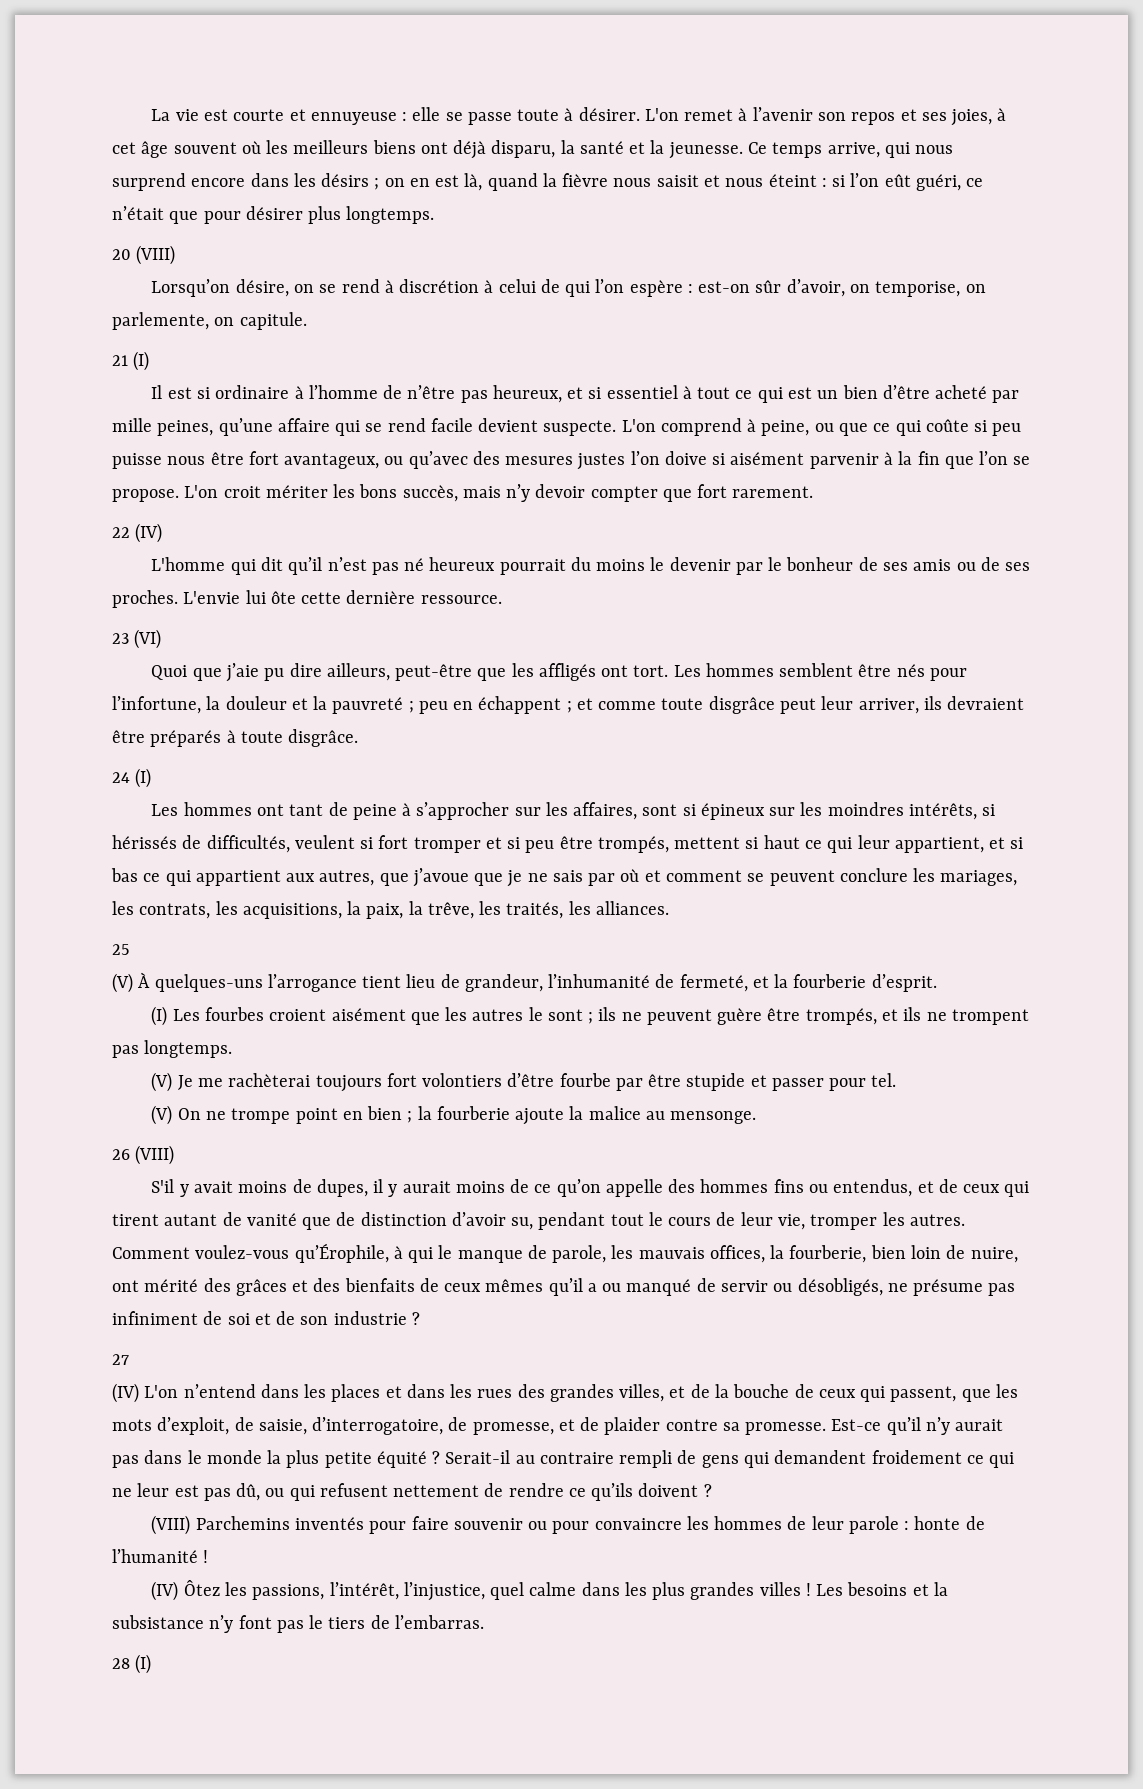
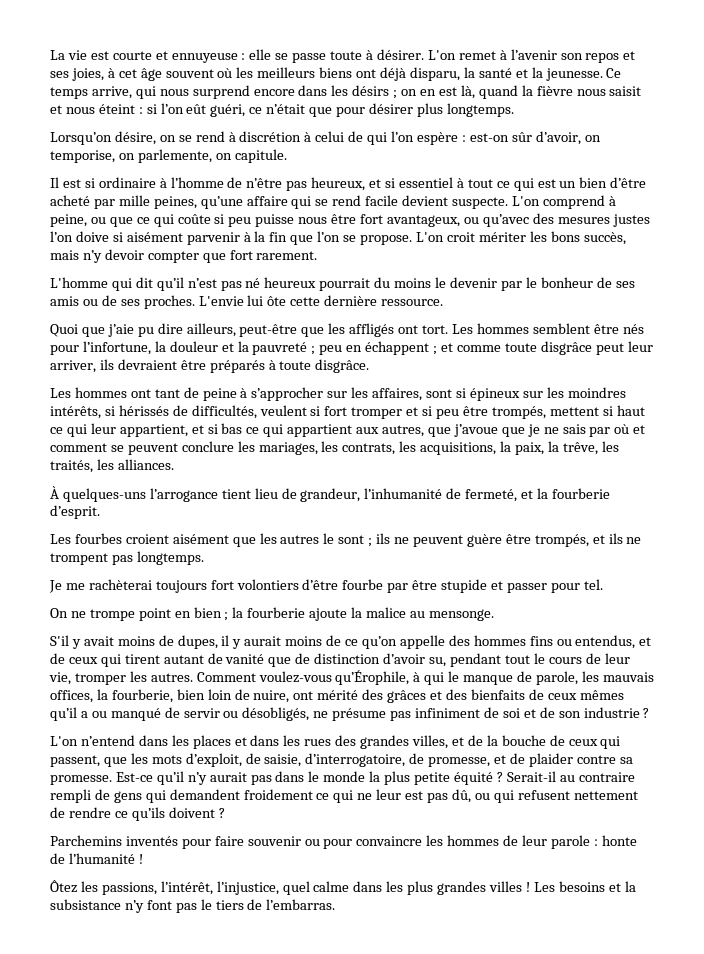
- 20 (VIII)
- 21 (I)
- 22 (IV)
- 23 (VI)
- 24 (I)
- 25
- (V) À quelques-uns l’arrogance tient lieu de grandeur, l’inhumanité de fermeté, et la fourberie d’esprit.
+ À quelques-uns l’arrogance tient lieu de grandeur, l’inhumanité de fermeté, et la fourberie d’esprit.
- (I) Les fourbes croient aisément que les autres le sont ; ils ne peuvent guère être trompés, et ils ne trompent pas longtemps.
+ Les fourbes croient aisément que les autres le sont ; ils ne peuvent guère être trompés, et ils ne trompent pas longtemps.
- (V) Je me rachèterai toujours fort volontiers d’être fourbe par être stupide et passer pour tel.
+ Je me rachèterai toujours fort volontiers d’être fourbe par être stupide et passer pour tel.
- (V) On ne trompe point en bien ; la fourberie ajoute la malice au mensonge.
+ On ne trompe point en bien ; la fourberie ajoute la malice au mensonge.
- 26 (VIII)
- 27
- (IV) L'on n’entend dans les places et dans les rues des grandes villes, et de la bouche de ceux qui passent, que les mots d’exploit, de saisie, d’interrogatoire, de promesse, et de plaider contre sa promesse.
+ L'on n’entend dans les places et dans les rues des grandes villes, et de la bouche de ceux qui passent, que les mots d’exploit, de saisie, d’interrogatoire, de promesse, et de plaider contre sa promesse.
- (VIII) Parchemins inventés pour faire souvenir ou pour convaincre les hommes de leur parole : honte de l’humanité !
+ Parchemins inventés pour faire souvenir ou pour convaincre les hommes de leur parole : honte de l’humanité !
- (IV) Ôtez les passions, l’intérêt, l’injustice, quel calme dans les plus grandes villes !
+ Ôtez les passions, l’intérêt, l’injustice, quel calme dans les plus grandes villes !
- 28 (I)

